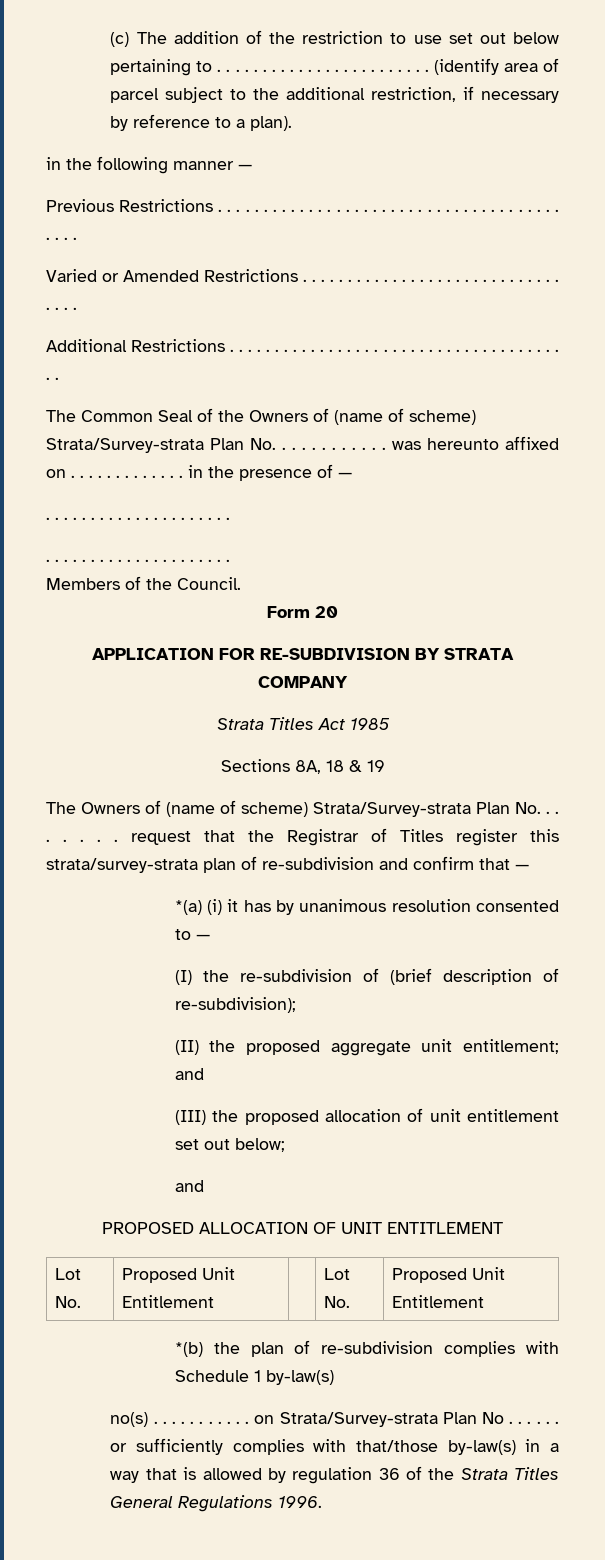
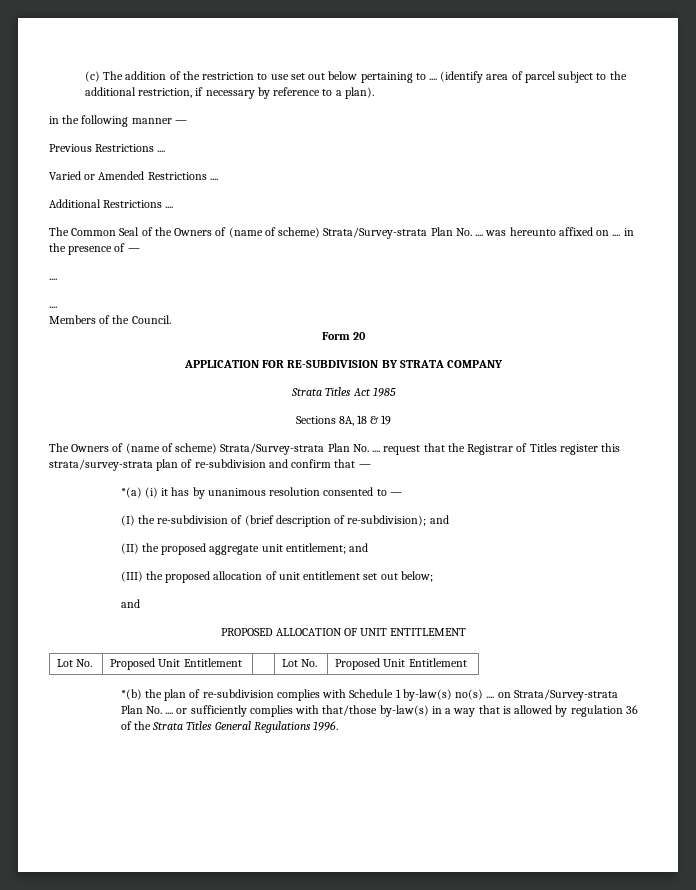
- (c) The addition of the restriction to use set out below pertaining to . . . . . . . . . . . . . . . . . . . . . . . .
+ (c) The addition of the restriction to use set out below pertaining to ....
- Previous Restrictions . . . . . . . . . . . . . . . . . . . . . . . . . . . . . . . . . . . . . . . . . .
- Varied or Amended Restrictions . . . . . . . . . . . . . . . . . . . . . . . . . . . . . . . . .
- Additional Restrictions . . . . . . . . . . . . . . . . . . . . . . . . . . . . . . . . . . . . . . .
+ Previous Restrictions ....
+ Varied or Amended Restrictions ....
+ Additional Restrictions ....
- The Common Seal of the Owners of (name of scheme) Strata/Survey-strata Plan No. . . . . . . . . . . . was hereunto affixed on . . . . . . . . . . . . . in the presence of —
- . . . . . . . . . . . . . . . . . . . . .
- . . . . . . . . . . . . . . . . . . . . .
+ The Common Seal of the Owners of (name of scheme) Strata/Survey-strata Plan No. .... was hereunto affixed on .... in the presence of —
+ ....
+ ....
- The Owners of (name of scheme) Strata/Survey-strata Plan No. . . . . . . . request that the Registrar of Titles register this strata/survey-strata plan of re-subdivision and confirm that —
+ The Owners of (name of scheme) Strata/Survey-strata Plan No. .... request that the Registrar of Titles register this strata/survey-strata plan of re-subdivision and confirm that —
- (I) the re-subdivision of (brief description of re-subdivision);
+ (I) the re-subdivision of (brief description of re-subdivision); and
- *(b) the plan of re-subdivision complies with Schedule 1 by-law(s)
- no(s) . . . . . . . . . . . on Strata/Survey-strata Plan No . . . . . . or sufficiently complies with that/those by-law(s) in a way that is allowed by regulation 36 of the Strata Titles General Regulations 1996.
+ *(b) the plan of re-subdivision complies with Schedule 1 by-law(s) no(s) .... on Strata/Survey-strata Plan No. .... or sufficiently complies with that/those by-law(s) in a way that is allowed by regulation 36 of the Strata Titles General Regulations 1996.

